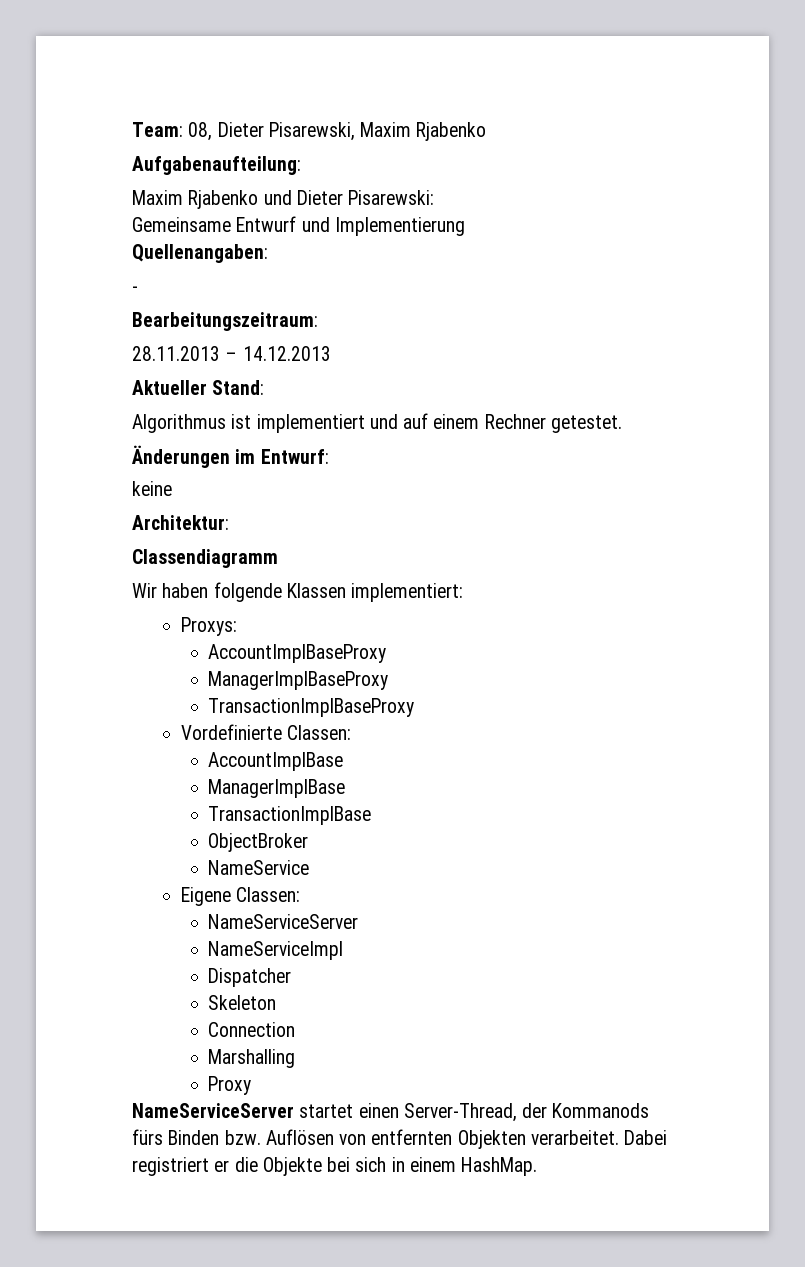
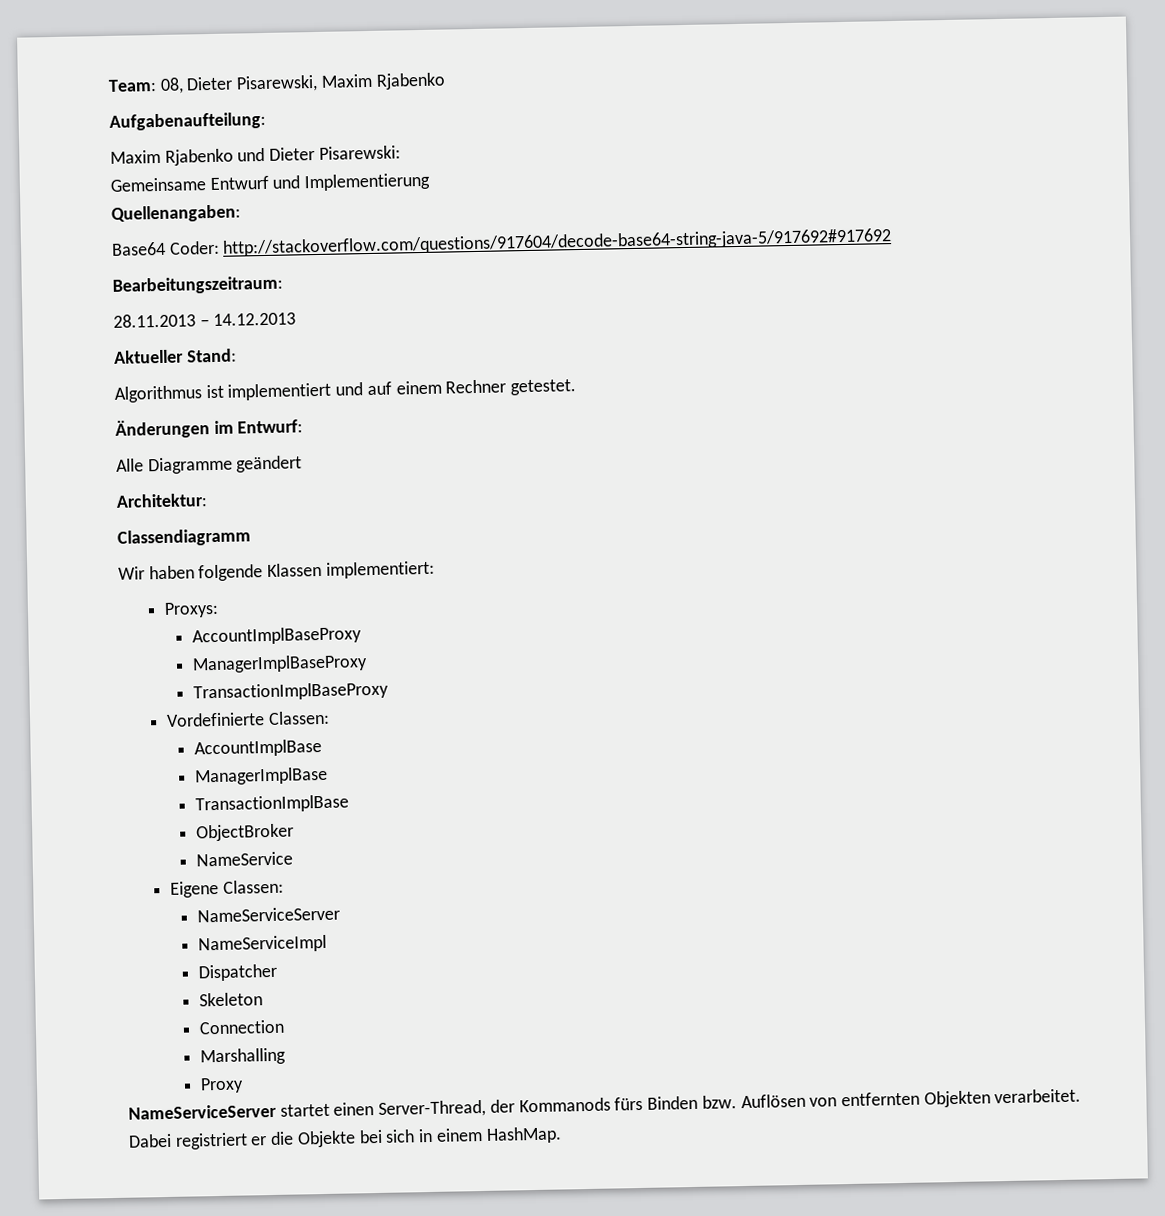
  Quellenangaben:
- -
+ Base64 Coder: http://stackoverflow.com/questions/917604/decode-base64-string-java-5/917692#917692
- keine
+ Alle Diagramme geändert

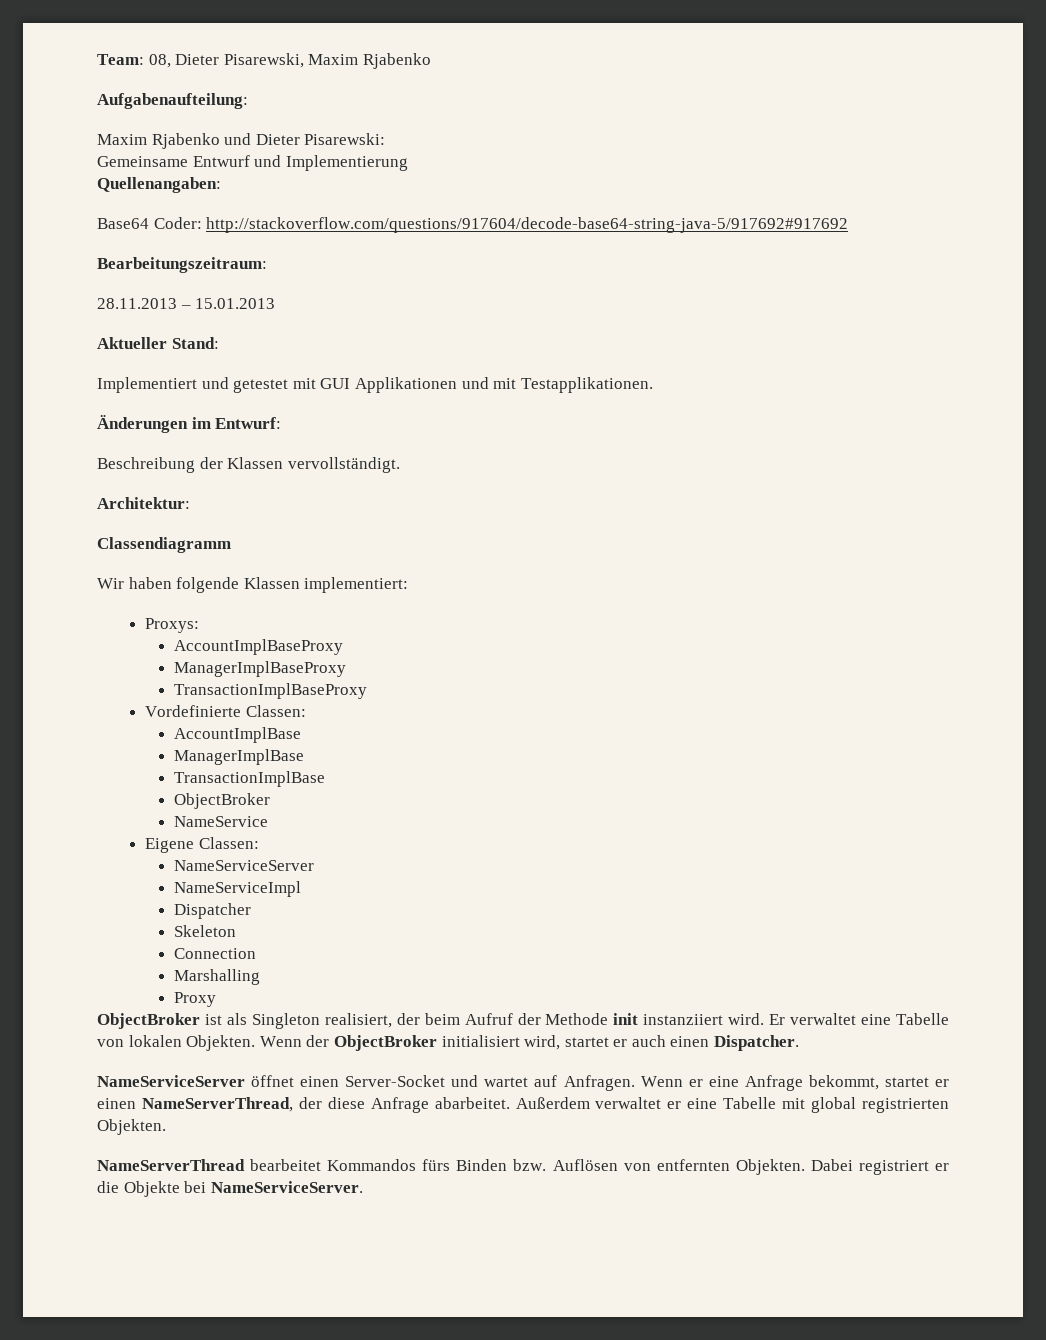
- 28.11.2013 – 14.12.2013
+ 28.11.2013 – 15.01.2013
- Algorithmus ist implementiert und auf einem Rechner getestet.
+ Implementiert und getestet mit GUI Applikationen und mit Testapplikationen.
- Alle Diagramme geändert
+ Beschreibung der Klassen vervollständigt.
- NameServiceServer startet einen Server-Thread, der Kommanods fürs Binden bzw. Auflösen von entfernten Objekten verarbeitet.
+ ObjectBroker ist als Singleton realisiert, der beim Aufruf der Methode init instanziiert wird. Er verwaltet eine Tabelle von lokalen Objekten. Wenn der ObjectBroker initialisiert wird, startet er auch einen Dispatcher.
+ NameServiceServer öffnet einen Server-Socket und wartet auf Anfragen. Wenn er eine Anfrage bekommt, startet er einen NameServerThread, der diese Anfrage abarbeitet. Außerdem verwaltet er eine Tabelle mit global registrierten Objekten.
+ NameServerThread bearbeitet Kommandos fürs Binden bzw. Auflösen von entfernten Objekten.
- Dabei registriert er die Objekte bei sich in einem HashMap.
+ Dabei registriert er die Objekte bei NameServiceServer.

